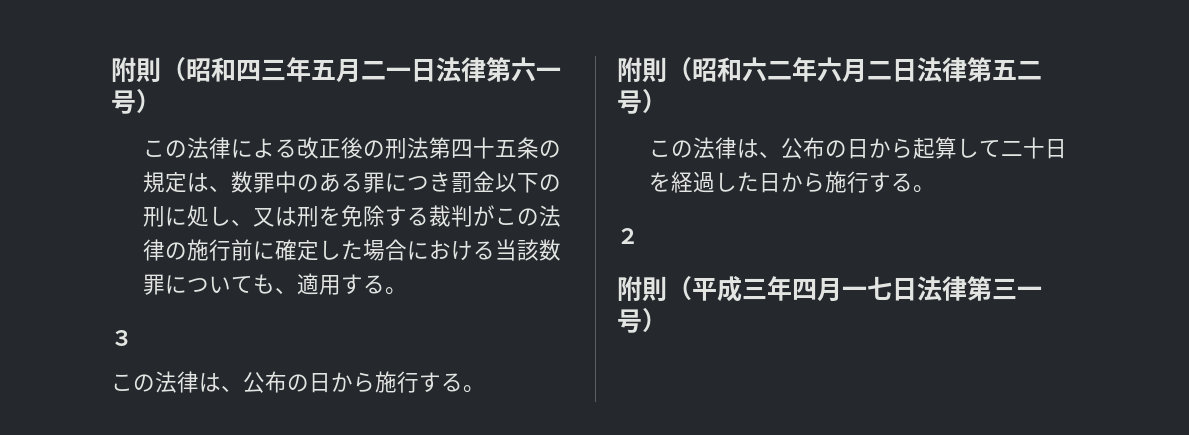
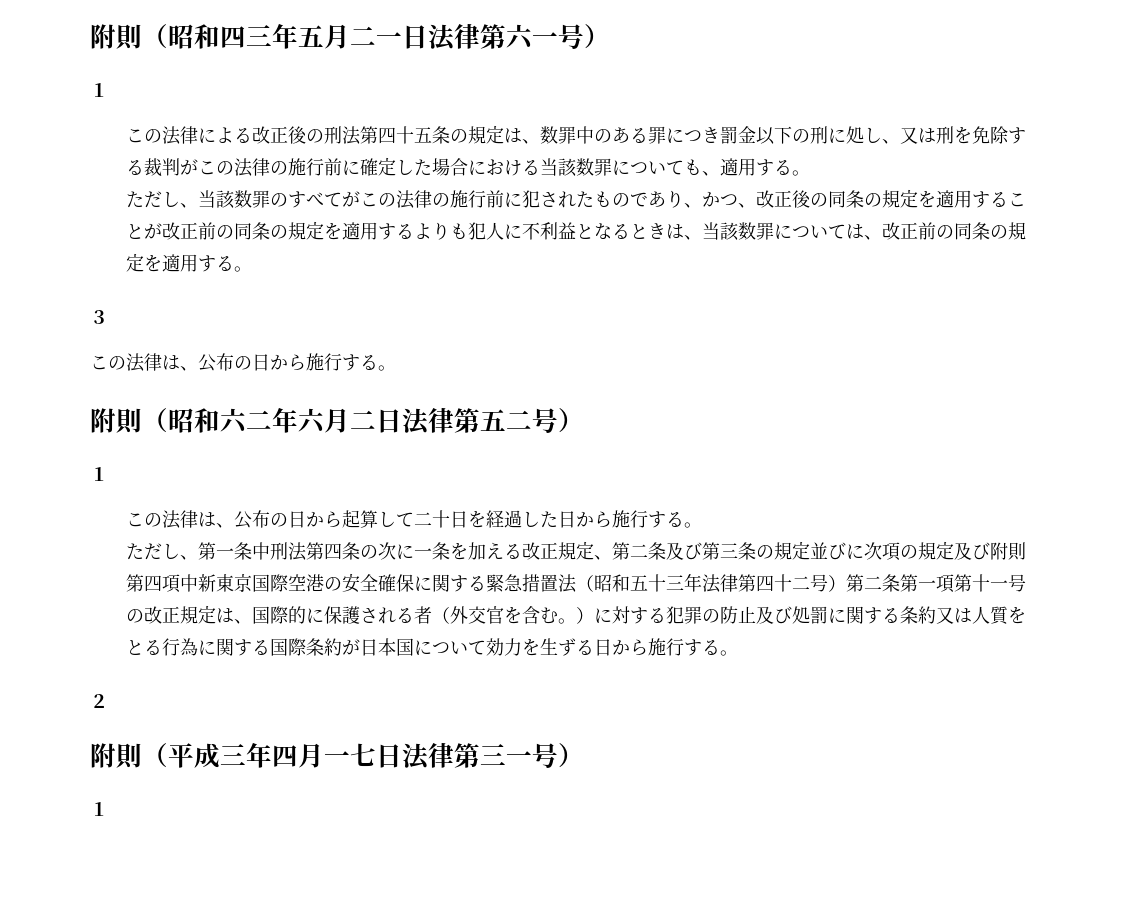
  附則（昭和四三年五月二一日法律第六一号）
+ １
+ ただし、当該数罪のすべてがこの法律の施行前に犯されたものであり、かつ、改正後の同条の規定を適用することが改正前の同条の規定を適用するよりも犯人に不利益となるときは、当該数罪については、改正前の同条の規定を適用する。
  附則（昭和六二年六月二日法律第五二号）
+ １
+ ただし、第一条中刑法第四条の次に一条を加える改正規定、第二条及び第三条の規定並びに次項の規定及び附則第四項中新東京国際空港の安全確保に関する緊急措置法（昭和五十三年法律第四十二号）第二条第一項第十一号の改正規定は、国際的に保護される者（外交官を含む。）に対する犯罪の防止及び処罰に関する条約又は人質をとる行為に関する国際条約が日本国について効力を生ずる日から施行する。
  附則（平成三年四月一七日法律第三一号）
+ １

